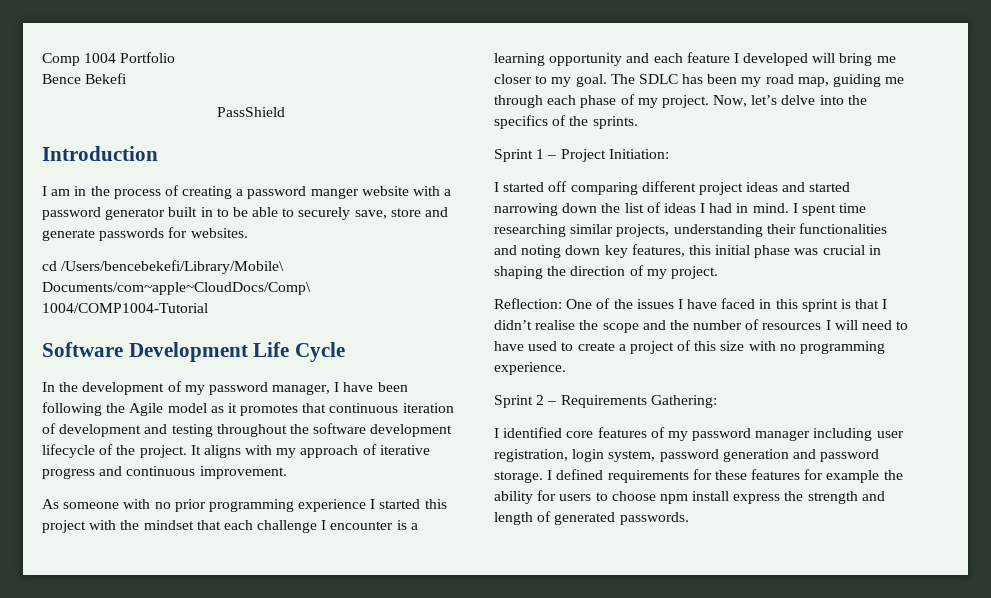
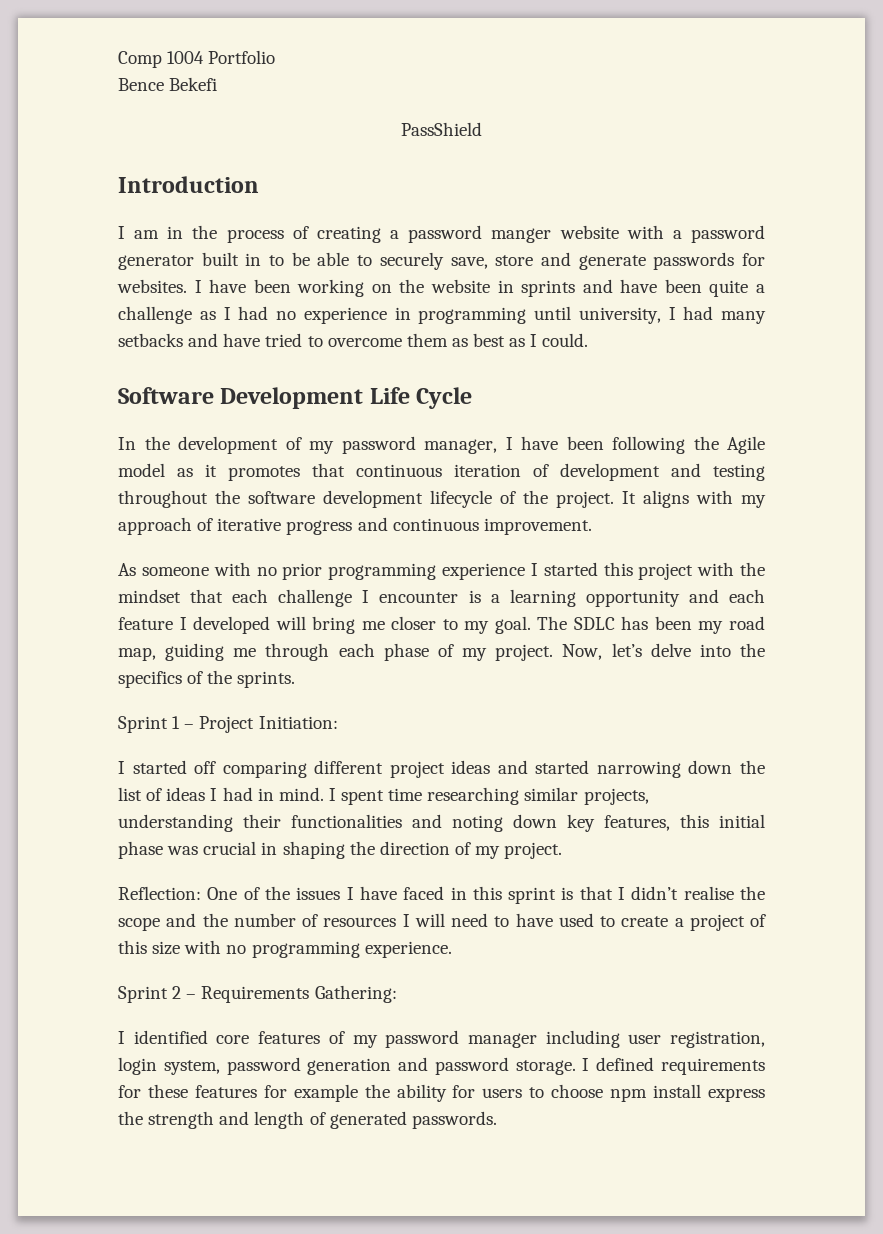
- I am in the process of creating a password manger website with a password generator built in to be able to securely save, store and generate passwords for websites.
- cd /Users/bencebekefi/Library/Mobile\ Documents/com~apple~CloudDocs/Comp\ 1004/COMP1004-Tutorial
+ I am in the process of creating a password manger website with a password generator built in to be able to securely save, store and generate passwords for websites. I have been working on the website in sprints and have been quite a challenge as I had no experience in programming until university, I had many setbacks and have tried to overcome them as best as I could.

